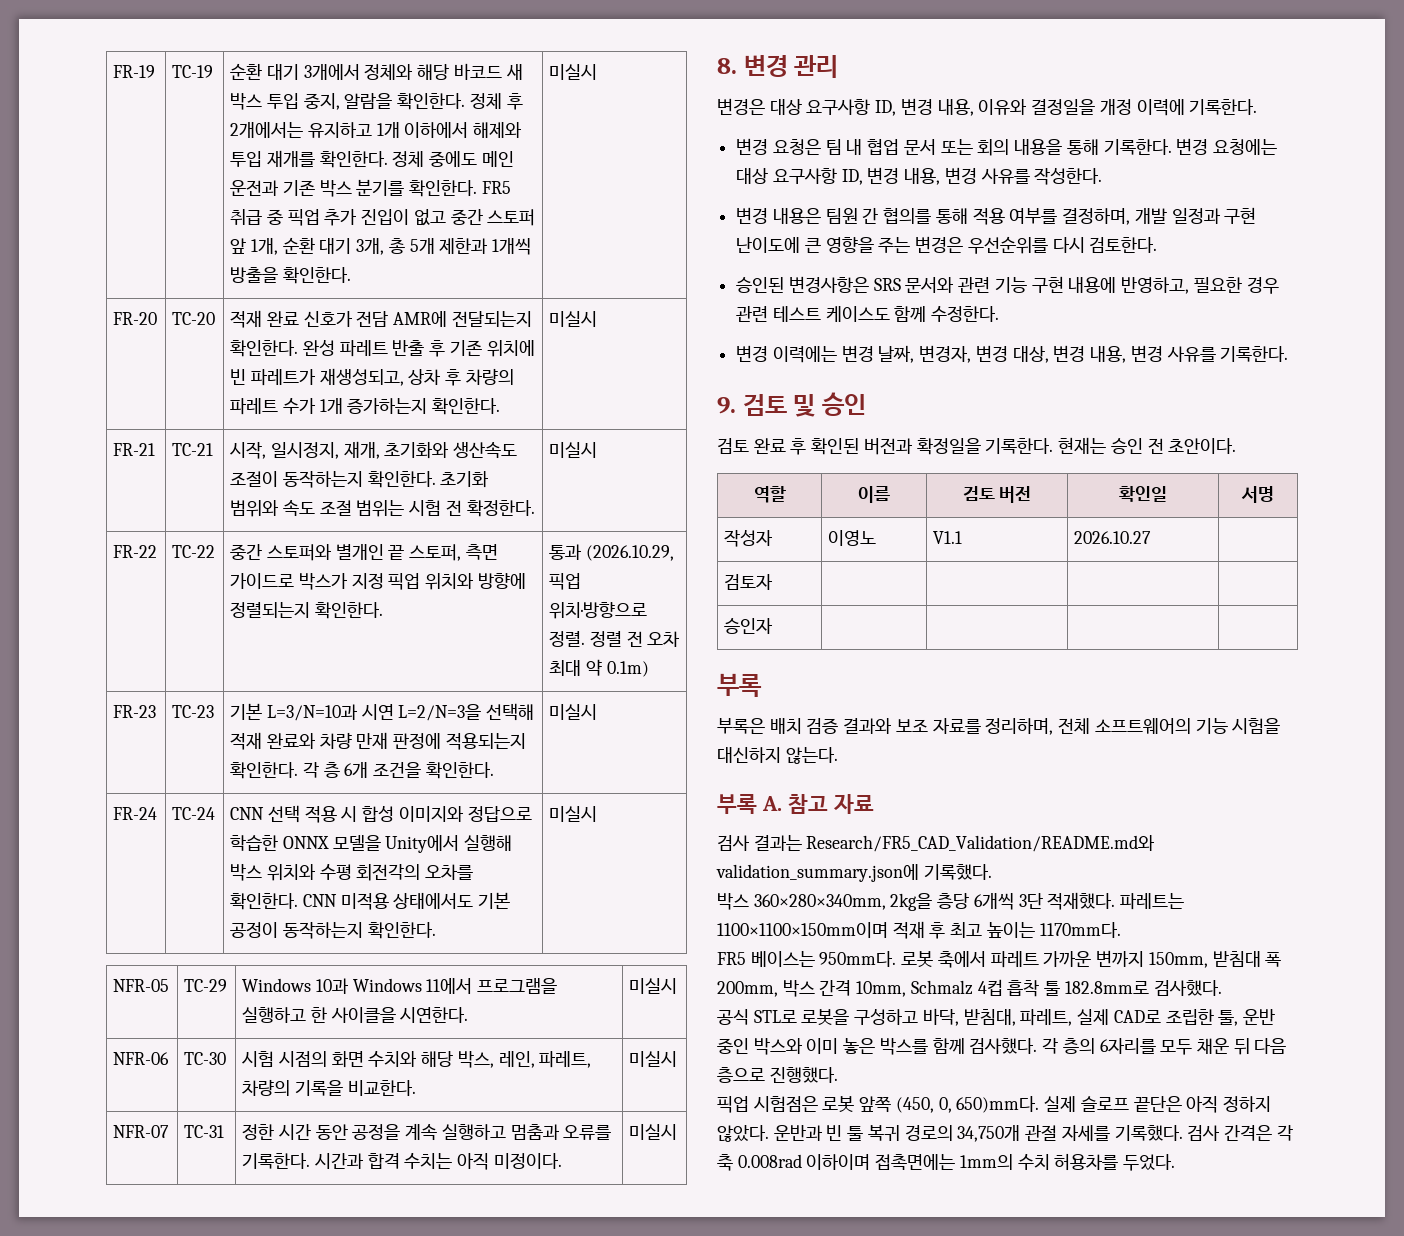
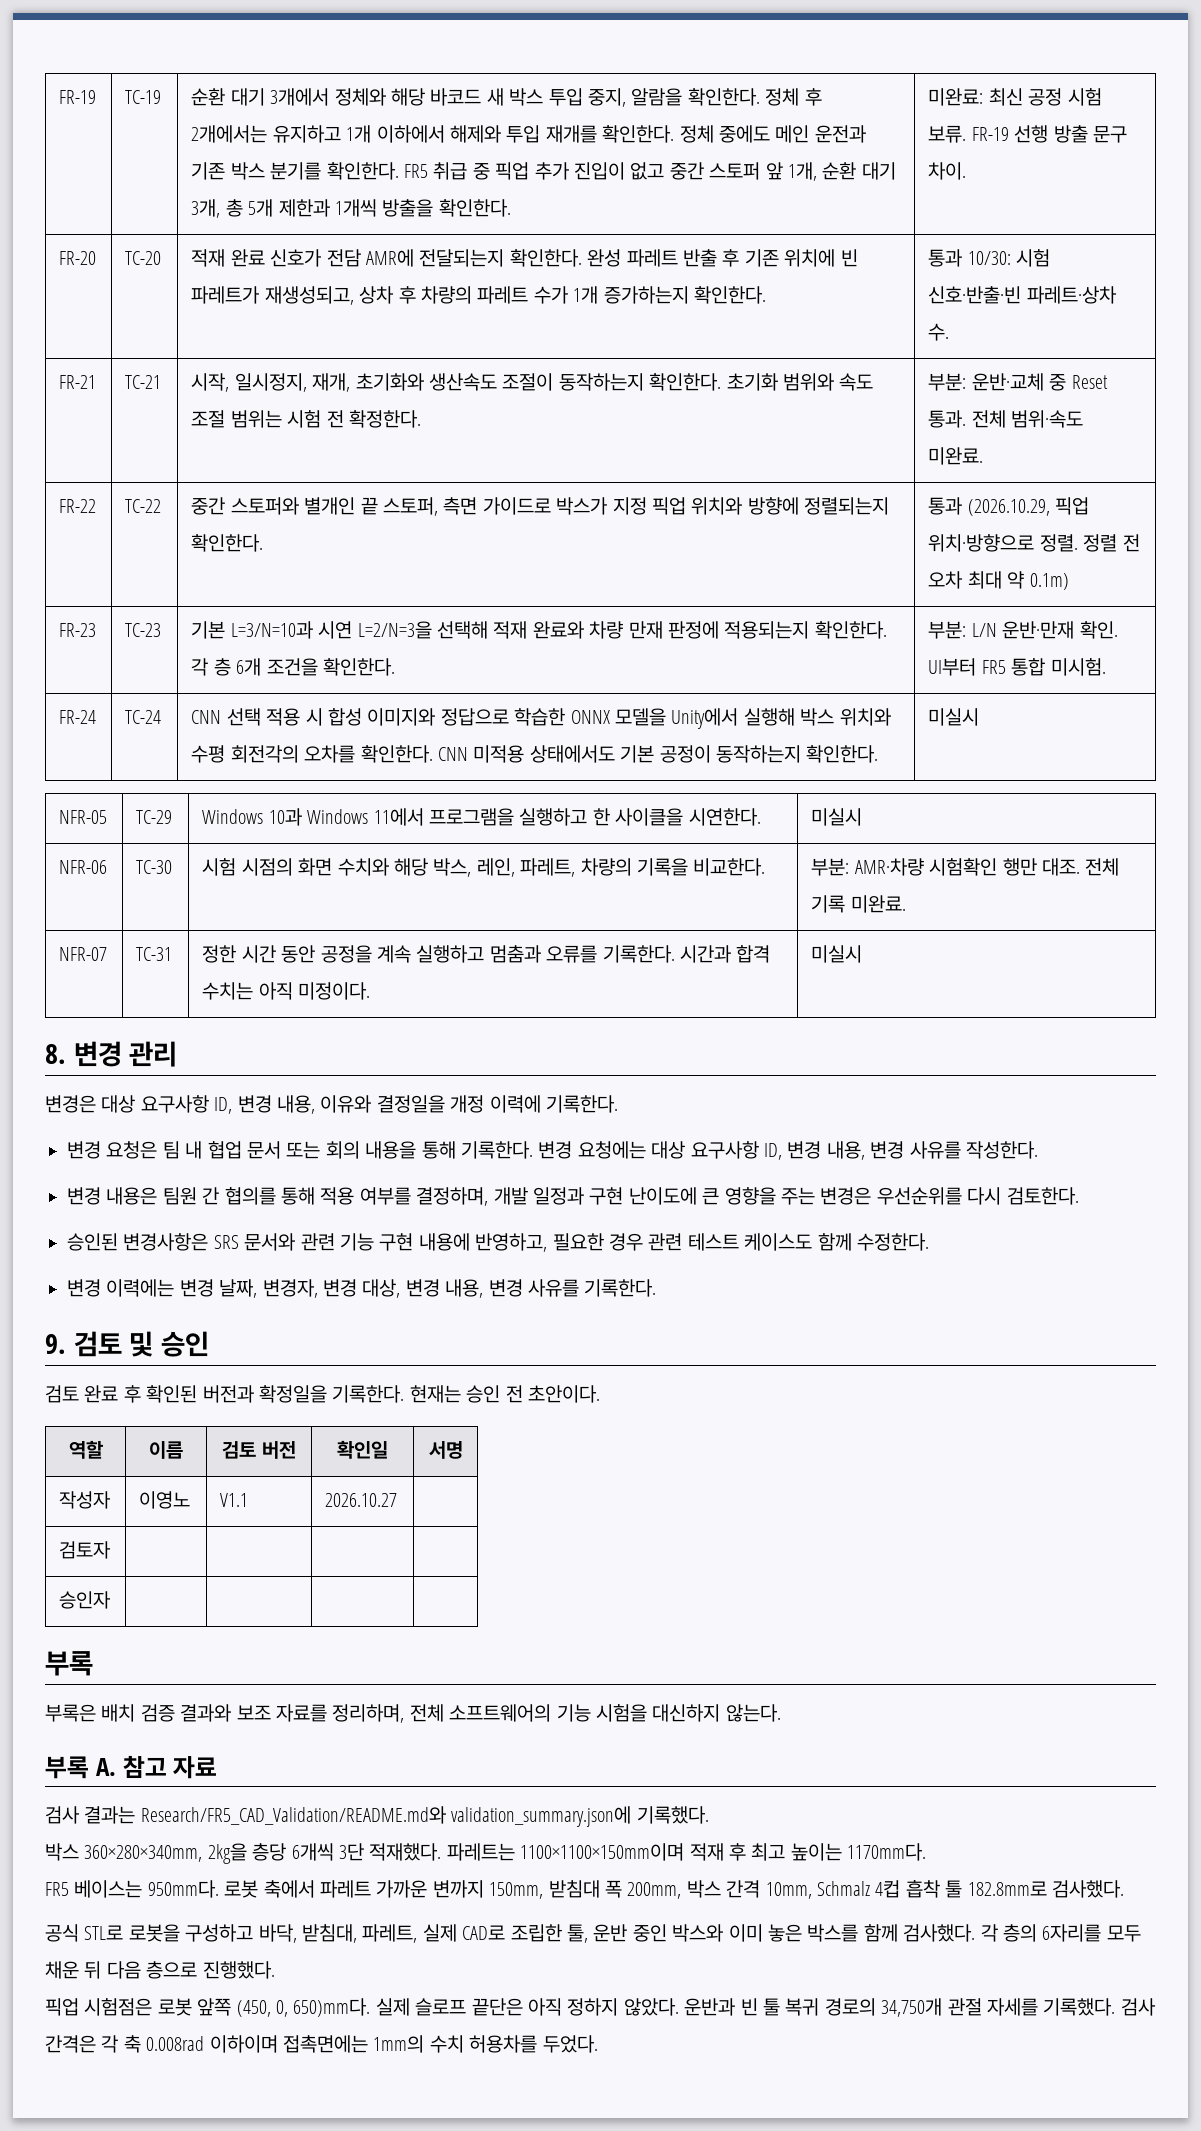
- FR5 취급 중 픽업 추가 진입이 없고 중간 스토퍼 앞 1개, 순환 대기 3개, 총 5개 제한과 1개씩 방출을 확인한다. | 미실시
+ FR5 취급 중 픽업 추가 진입이 없고 중간 스토퍼 앞 1개, 순환 대기 3개, 총 5개 제한과 1개씩 방출을 확인한다. | 미완료: 최신 공정 시험 보류. FR-19 선행 방출 문구 차이.
- FR-20 | TC-20 | 적재 완료 신호가 전담 AMR에 전달되는지 확인한다. 완성 파레트 반출 후 기존 위치에 빈 파레트가 재생성되고, 상차 후 차량의 파레트 수가 1개 증가하는지 확인한다. | 미실시
+ FR-20 | TC-20 | 적재 완료 신호가 전담 AMR에 전달되는지 확인한다. 완성 파레트 반출 후 기존 위치에 빈 파레트가 재생성되고, 상차 후 차량의 파레트 수가 1개 증가하는지 확인한다. | 통과 10/30: 시험 신호·반출·빈 파레트·상차 수.
- FR-21 | TC-21 | 시작, 일시정지, 재개, 초기화와 생산속도 조절이 동작하는지 확인한다. 초기화 범위와 속도 조절 범위는 시험 전 확정한다. | 미실시
+ FR-21 | TC-21 | 시작, 일시정지, 재개, 초기화와 생산속도 조절이 동작하는지 확인한다. 초기화 범위와 속도 조절 범위는 시험 전 확정한다. | 부분: 운반·교체 중 Reset 통과. 전체 범위·속도 미완료.
- FR-23 | TC-23 | 기본 L=3/N=10과 시연 L=2/N=3을 선택해 적재 완료와 차량 만재 판정에 적용되는지 확인한다. 각 층 6개 조건을 확인한다. | 미실시
+ FR-23 | TC-23 | 기본 L=3/N=10과 시연 L=2/N=3을 선택해 적재 완료와 차량 만재 판정에 적용되는지 확인한다. 각 층 6개 조건을 확인한다. | 부분: L/N 운반·만재 확인. UI부터 FR5 통합 미시험.
- NFR-06 | TC-30 | 시험 시점의 화면 수치와 해당 박스, 레인, 파레트, 차량의 기록을 비교한다. | 미실시
+ NFR-06 | TC-30 | 시험 시점의 화면 수치와 해당 박스, 레인, 파레트, 차량의 기록을 비교한다. | 부분: AMR·차량 시험확인 행만 대조. 전체 기록 미완료.

